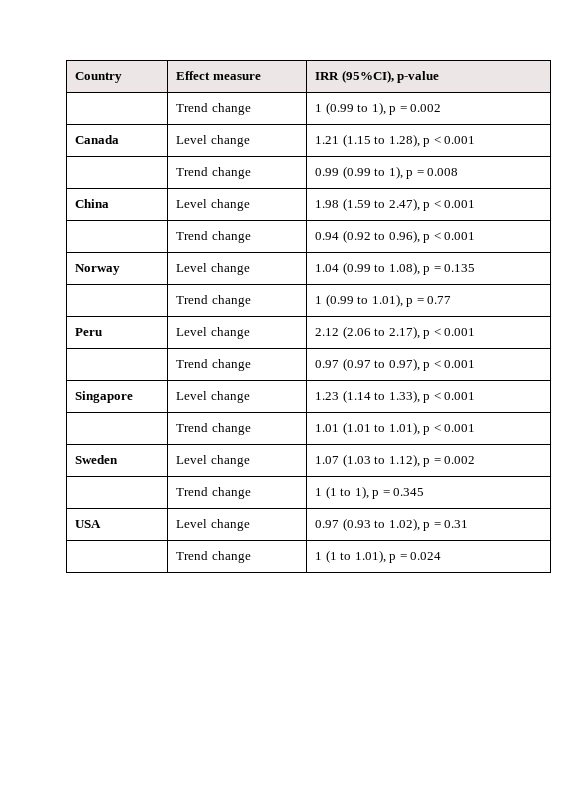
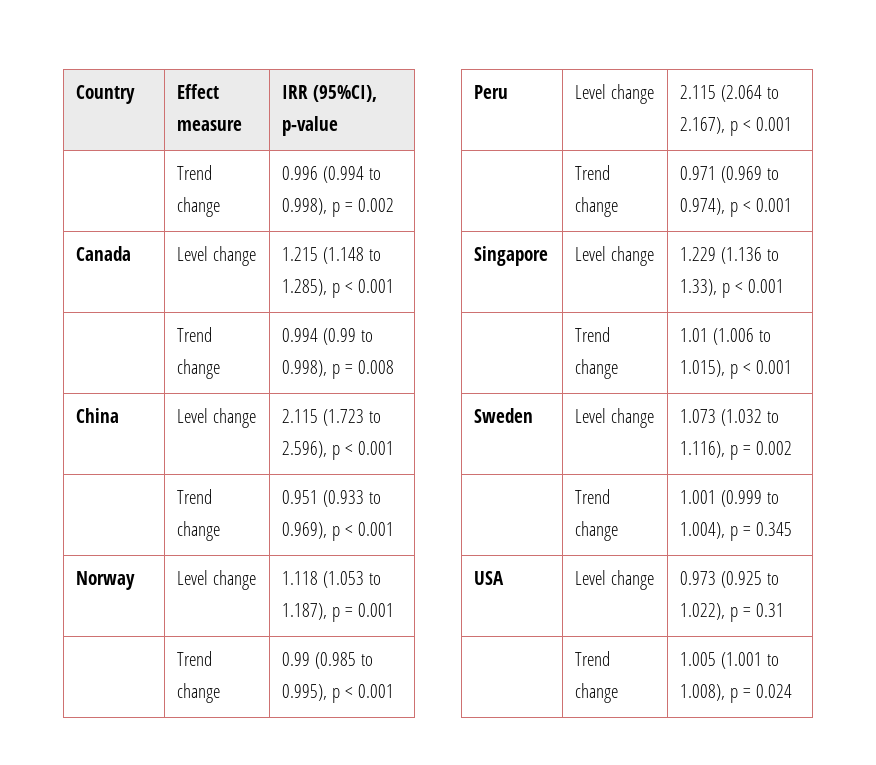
- | Trend change | 1 (0.99 to 1), p = 0.002
+ | Trend change | 0.996 (0.994 to 0.998), p = 0.002
- Canada | Level change | 1.21 (1.15 to 1.28), p < 0.001
- | Trend change | 0.99 (0.99 to 1), p = 0.008
+ Canada | Level change | 1.215 (1.148 to 1.285), p < 0.001
+ | Trend change | 0.994 (0.99 to 0.998), p = 0.008
- China | Level change | 1.98 (1.59 to 2.47), p < 0.001
- | Trend change | 0.94 (0.92 to 0.96), p < 0.001
+ China | Level change | 2.115 (1.723 to 2.596), p < 0.001
+ | Trend change | 0.951 (0.933 to 0.969), p < 0.001
- Norway | Level change | 1.04 (0.99 to 1.08), p = 0.135
- | Trend change | 1 (0.99 to 1.01), p = 0.77
+ Norway | Level change | 1.118 (1.053 to 1.187), p = 0.001
+ | Trend change | 0.99 (0.985 to 0.995), p < 0.001
- Peru | Level change | 2.12 (2.06 to 2.17), p < 0.001
- | Trend change | 0.97 (0.97 to 0.97), p < 0.001
+ Peru | Level change | 2.115 (2.064 to 2.167), p < 0.001
+ | Trend change | 0.971 (0.969 to 0.974), p < 0.001
- Singapore | Level change | 1.23 (1.14 to 1.33), p < 0.001
+ Singapore | Level change | 1.229 (1.136 to 1.33), p < 0.001
- | Trend change | 1.01 (1.01 to 1.01), p < 0.001
+ | Trend change | 1.01 (1.006 to 1.015), p < 0.001
- Sweden | Level change | 1.07 (1.03 to 1.12), p = 0.002
+ Sweden | Level change | 1.073 (1.032 to 1.116), p = 0.002
- | Trend change | 1 (1 to 1), p = 0.345
+ | Trend change | 1.001 (0.999 to 1.004), p = 0.345
- USA | Level change | 0.97 (0.93 to 1.02), p = 0.31
+ USA | Level change | 0.973 (0.925 to 1.022), p = 0.31
- | Trend change | 1 (1 to 1.01), p = 0.024
+ | Trend change | 1.005 (1.001 to 1.008), p = 0.024

